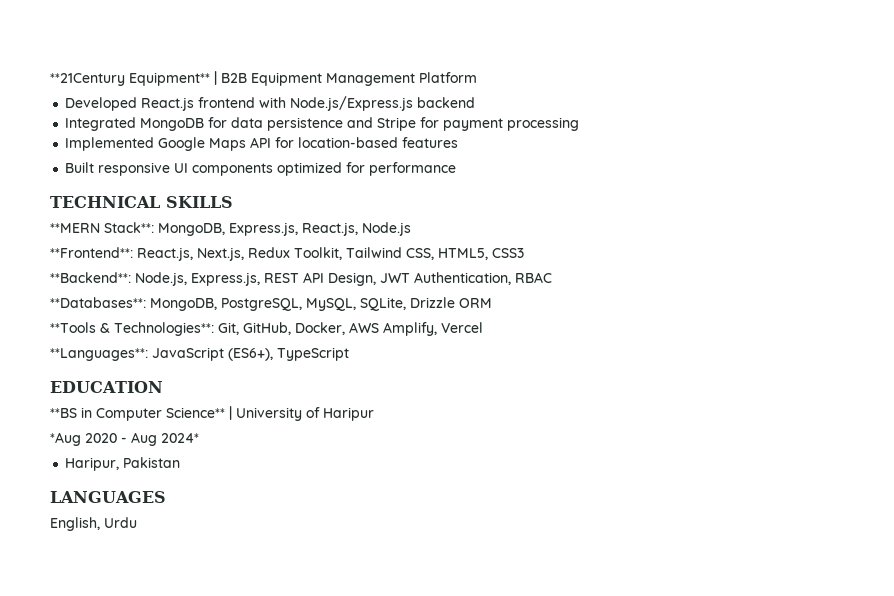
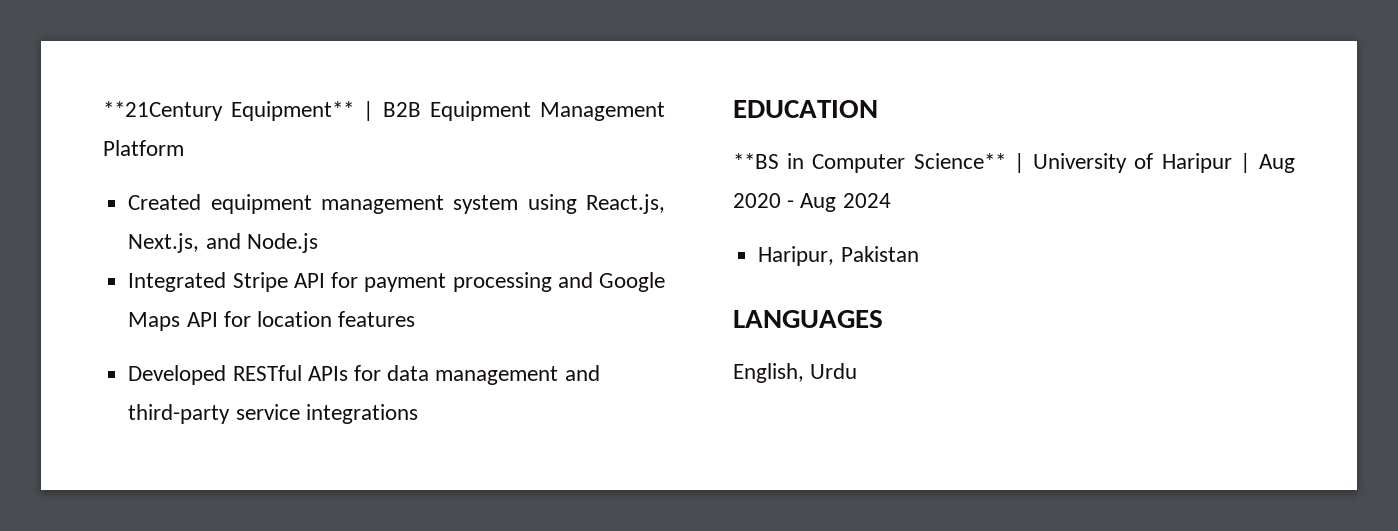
- Developed React.js frontend with Node.js/Express.js backend
- Integrated MongoDB for data persistence and Stripe for payment processing
- Implemented Google Maps API for location-based features
+ Created equipment management system using React.js, Next.js, and Node.js
+ Integrated Stripe API for payment processing and Google Maps API for location features
- Built responsive UI components optimized for performance
- TECHNICAL SKILLS
- **MERN Stack**: MongoDB, Express.js, React.js, Node.js
- **Frontend**: React.js, Next.js, Redux Toolkit, Tailwind CSS, HTML5, CSS3
- **Backend**: Node.js, Express.js, REST API Design, JWT Authentication, RBAC
- **Databases**: MongoDB, PostgreSQL, MySQL, SQLite, Drizzle ORM
- **Tools & Technologies**: Git, GitHub, Docker, AWS Amplify, Vercel
- **Languages**: JavaScript (ES6+), TypeScript
+ Developed RESTful APIs for data management and third-party service integrations
- **BS in Computer Science** | University of Haripur
- *Aug 2020 - Aug 2024*
+ **BS in Computer Science** | University of Haripur | Aug 2020 - Aug 2024

